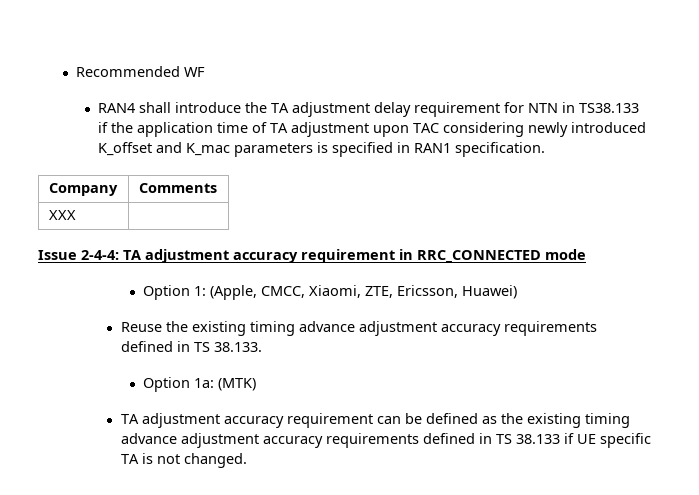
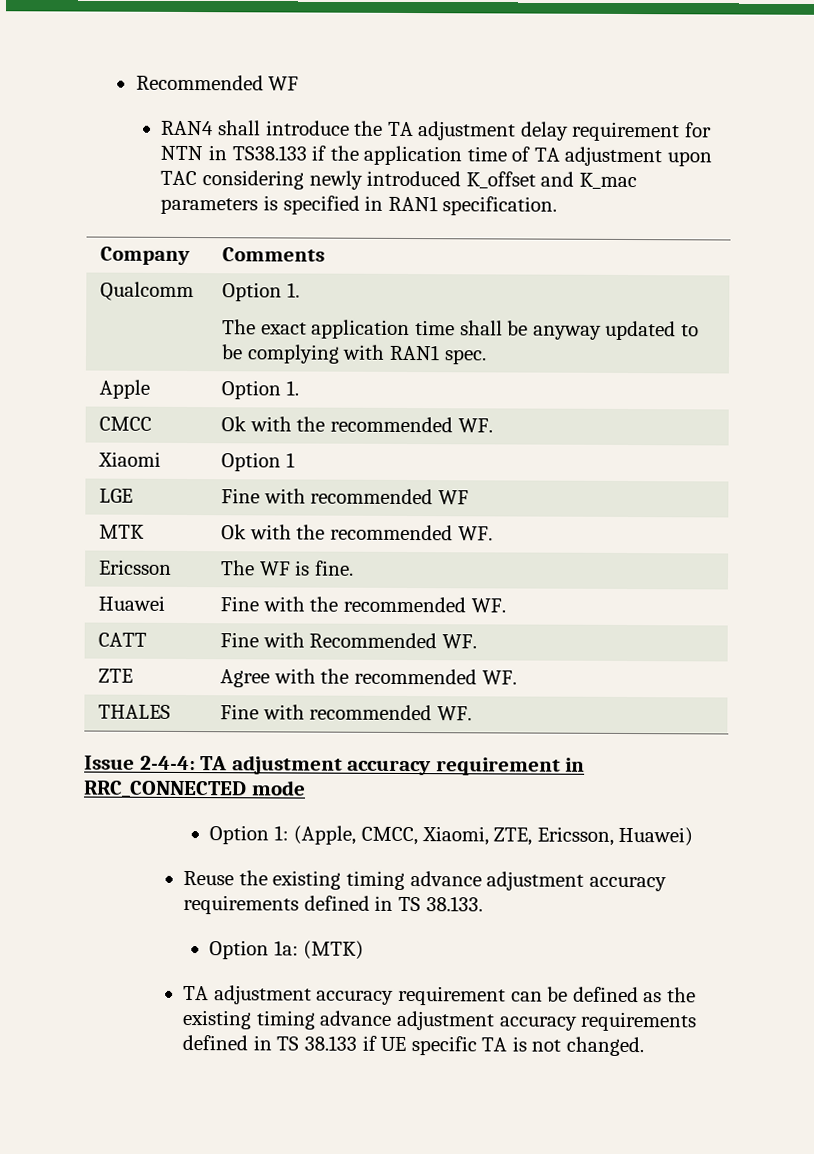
- XXX |
+ Qualcomm | Option 1.
+ The exact application time shall be anyway updated to be complying with RAN1 spec.
+ Apple | Option 1.
+ CMCC | Ok with the recommended WF.
+ Xiaomi | Option 1
+ LGE | Fine with recommended WF
+ MTK | Ok with the recommended WF.
+ Ericsson | The WF is fine.
+ Huawei | Fine with the recommended WF.
+ CATT | Fine with Recommended WF.
+ ZTE | Agree with the recommended WF.
+ THALES | Fine with recommended WF.

